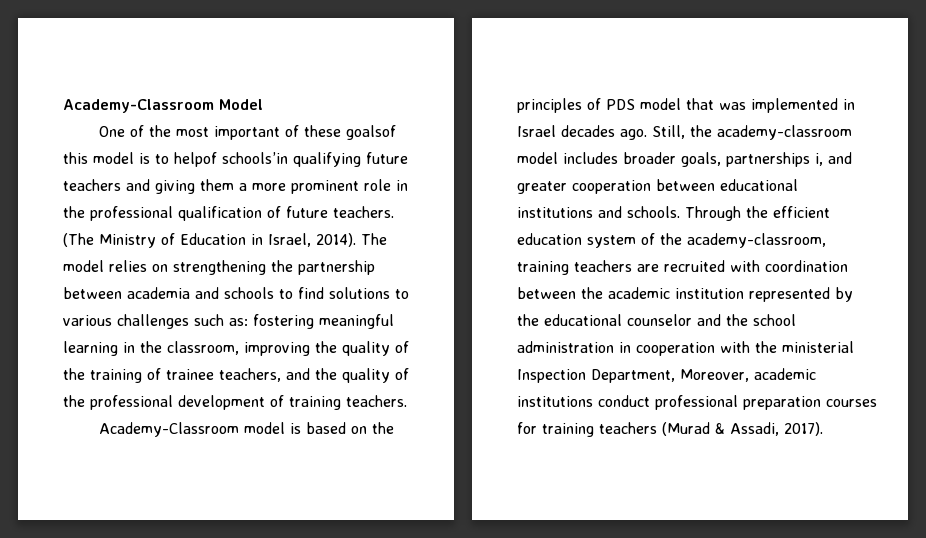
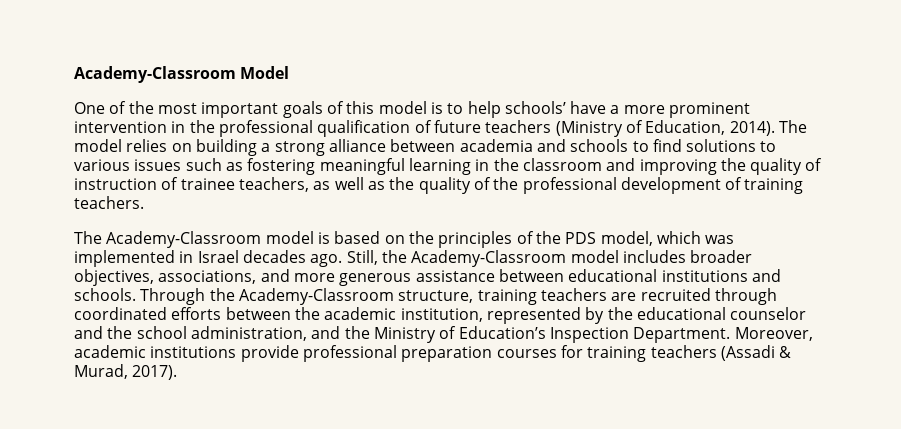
- One of the most important of these goalsof this model is to helpof schools’in qualifying future teachers and giving them a more prominent role in the professional qualification of future teachers. (The Ministry of Education in Israel, 2014).
+ One of the most important goals of this model is to help schools’ have a more prominent intervention in the professional qualification of future teachers (Ministry of Education, 2014).
- The model relies on strengthening the partnership between academia and schools to find solutions to various challenges such as: fostering meaningful learning in the classroom, improving the quality of the training of trainee teachers, and the quality of the professional development of training teachers.
+ The model relies on building a strong alliance between academia and schools to find solutions to various issues such as fostering meaningful learning in the classroom and improving the quality of instruction of trainee teachers, as well as the quality of the professional development of training teachers.
- Academy-Classroom model is based on the principles of PDS model that was implemented in Israel decades ago.
+ The Academy-Classroom model is based on the principles of the PDS model, which was implemented in Israel decades ago.
- Still, the academy-classroom model includes broader goals, partnerships i, and greater cooperation between educational institutions and schools.
+ Still, the Academy-Classroom model includes broader objectives, associations, and more generous assistance between educational institutions and schools.
- Through the efficient education system of the academy-classroom, training teachers are recruited with coordination between the academic institution represented by the educational counselor and the school administration in cooperation with the ministerial Inspection Department, Moreover, academic institutions conduct professional preparation courses for training teachers (Murad & Assadi, 2017).
+ Through the Academy-Classroom structure, training teachers are recruited through coordinated efforts between the academic institution, represented by the educational counselor and the school administration, and the Ministry of Education’s Inspection Department. Moreover, academic institutions provide professional preparation courses for training teachers (Assadi & Murad, 2017).

